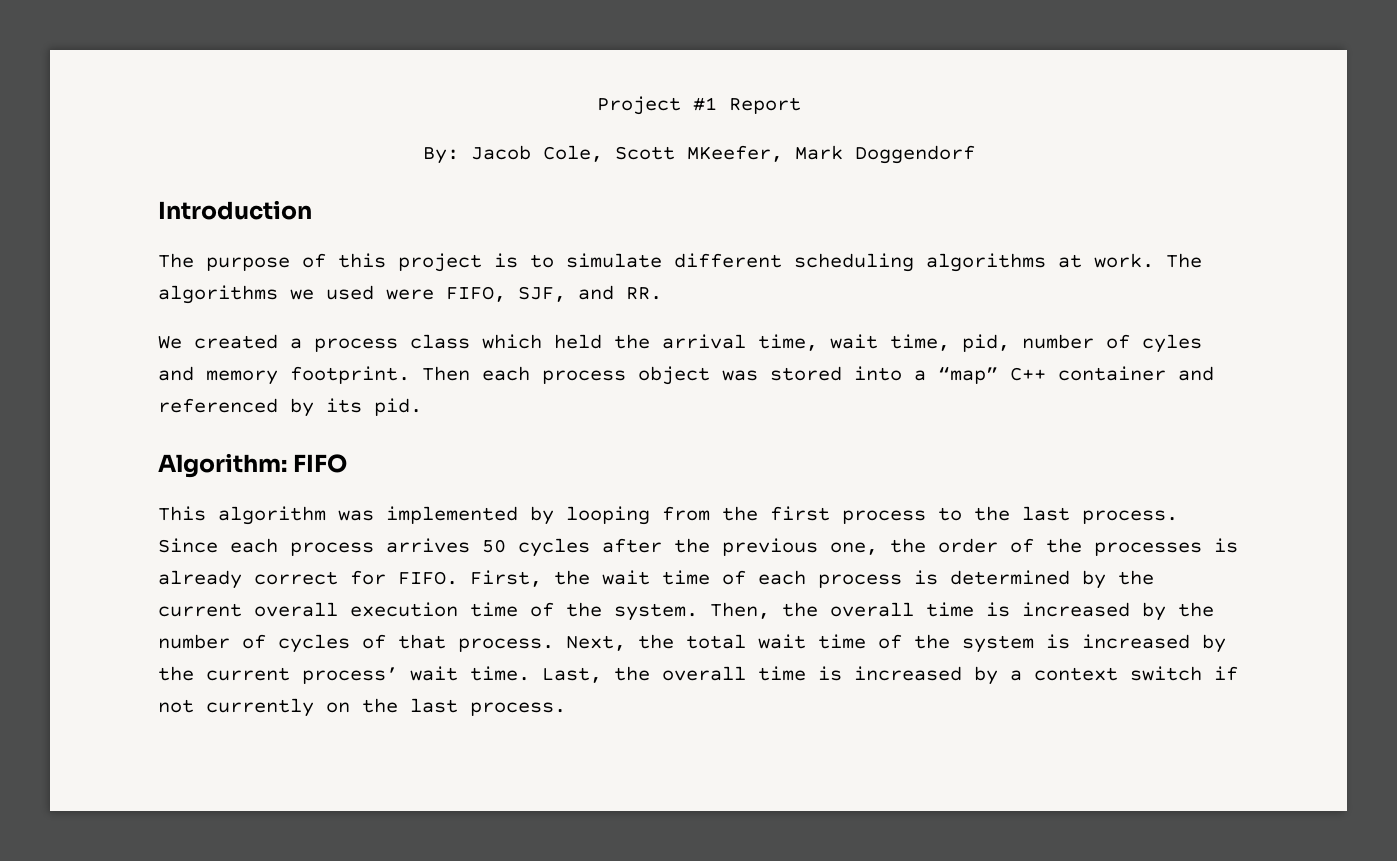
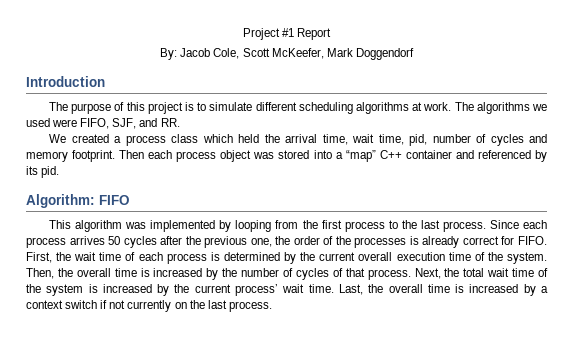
- By: Jacob Cole, Scott MKeefer, Mark Doggendorf
+ By: Jacob Cole, Scott McKeefer, Mark Doggendorf
- We created a process class which held the arrival time, wait time, pid, number of cyles and memory footprint.
+ We created a process class which held the arrival time, wait time, pid, number of cycles and memory footprint.

